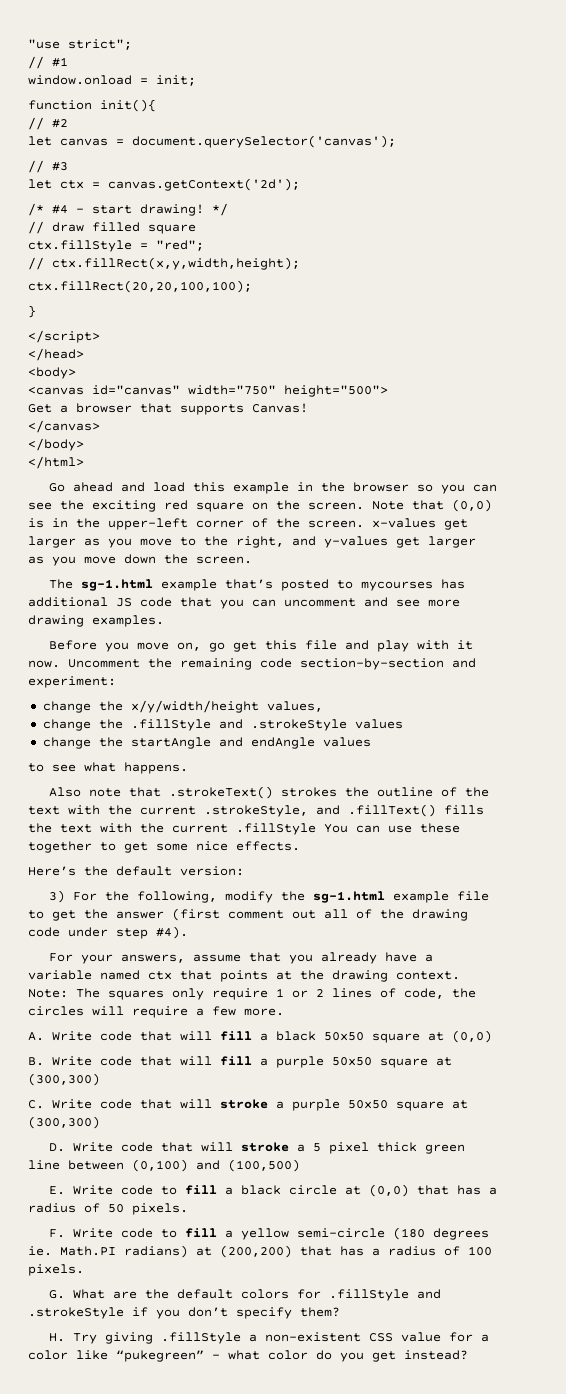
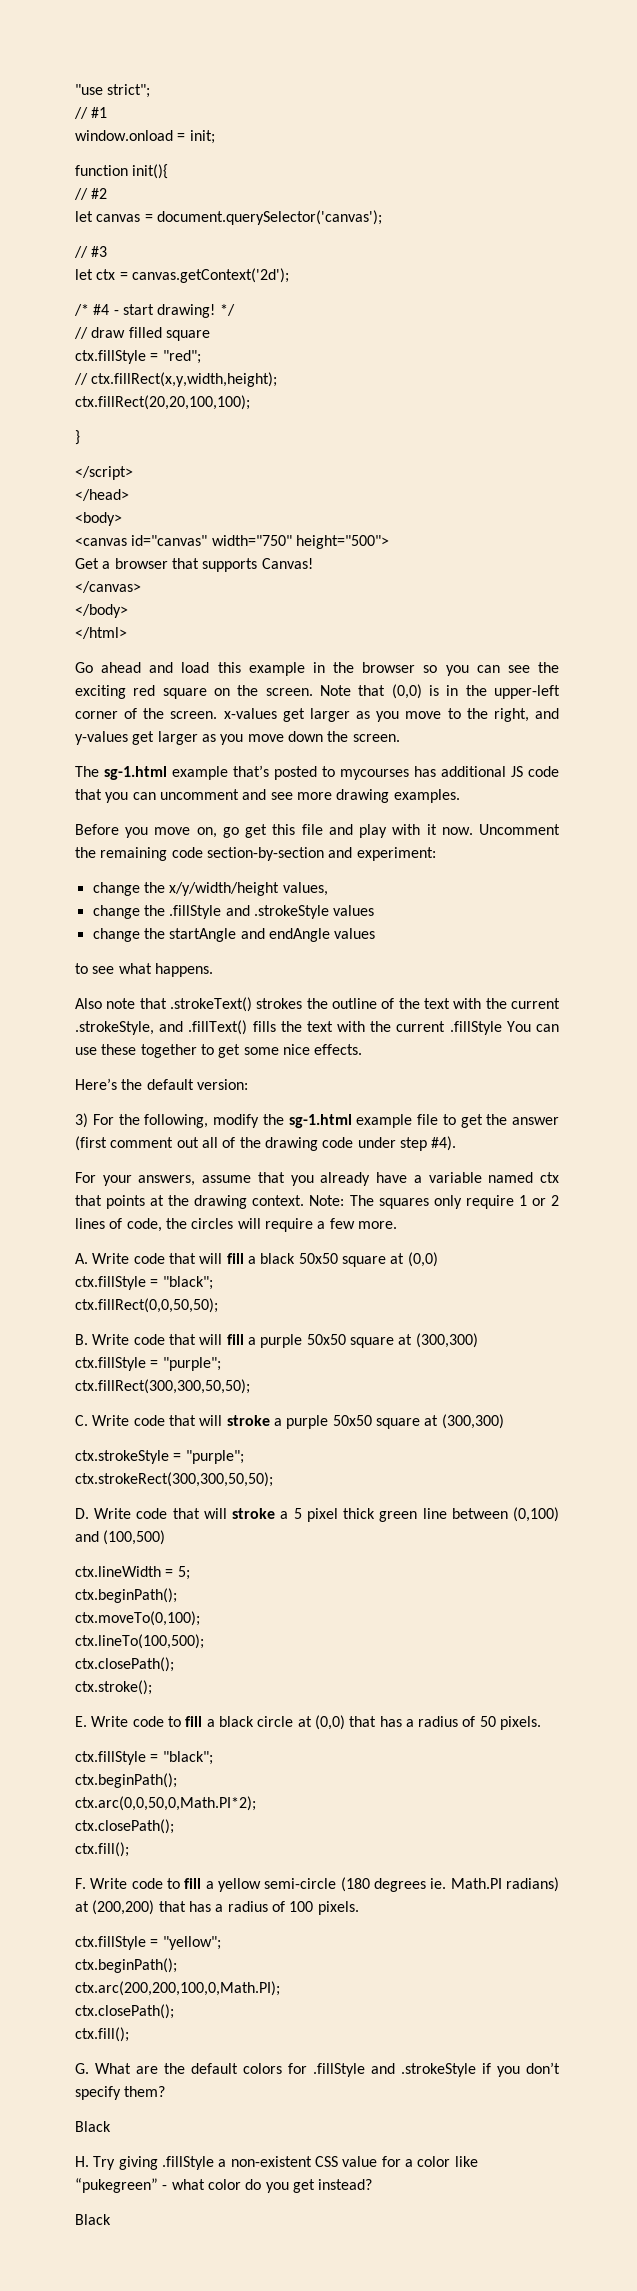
  A. Write code that will fill a black 50x50 square at (0,0)
+ ctx.fillStyle = "black";
+ ctx.fillRect(0,0,50,50);
+ ctx.fillStyle = "purple";
+ ctx.fillRect(300,300,50,50);
+ ctx.strokeStyle = "purple";
+ ctx.strokeRect(300,300,50,50);
+ ctx.lineWidth = 5;
+ ctx.beginPath();
+ ctx.moveTo(0,100);
+ ctx.lineTo(100,500);
+ ctx.closePath();
+ ctx.stroke();
  E. Write code to fill a black circle at (0,0) that has a radius of 50 pixels.
+ ctx.fillStyle = "black";
+ ctx.beginPath();
+ ctx.arc(0,0,50,0,Math.PI*2);
+ ctx.closePath();
+ ctx.fill();
+ ctx.fillStyle = "yellow";
+ ctx.beginPath();
+ ctx.arc(200,200,100,0,Math.PI);
+ ctx.closePath();
+ ctx.fill();
  G. What are the default colors for .fillStyle and .strokeStyle if you don’t specify them?
+ Black
  H. Try giving .fillStyle a non-existent CSS value for a color like “pukegreen” - what color do you get instead?
+ Black

